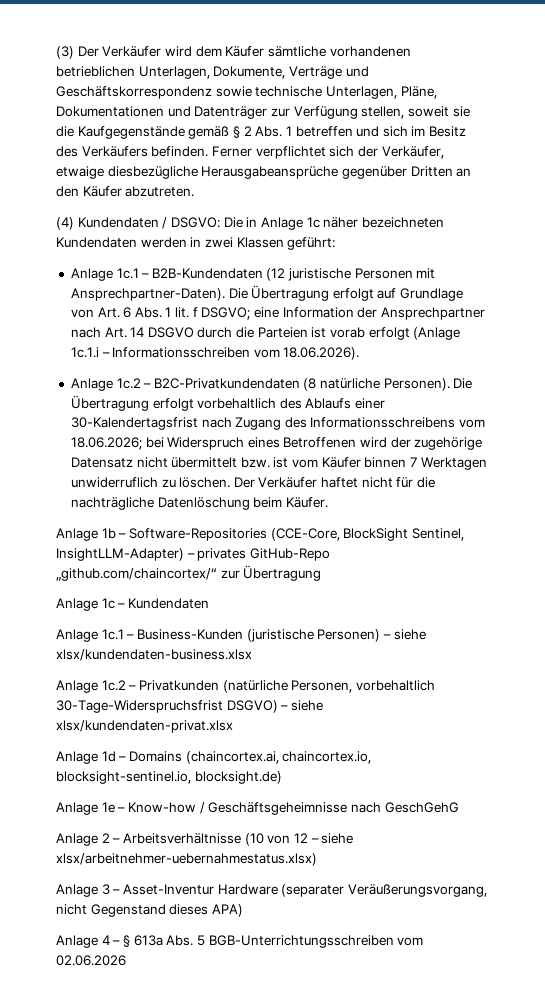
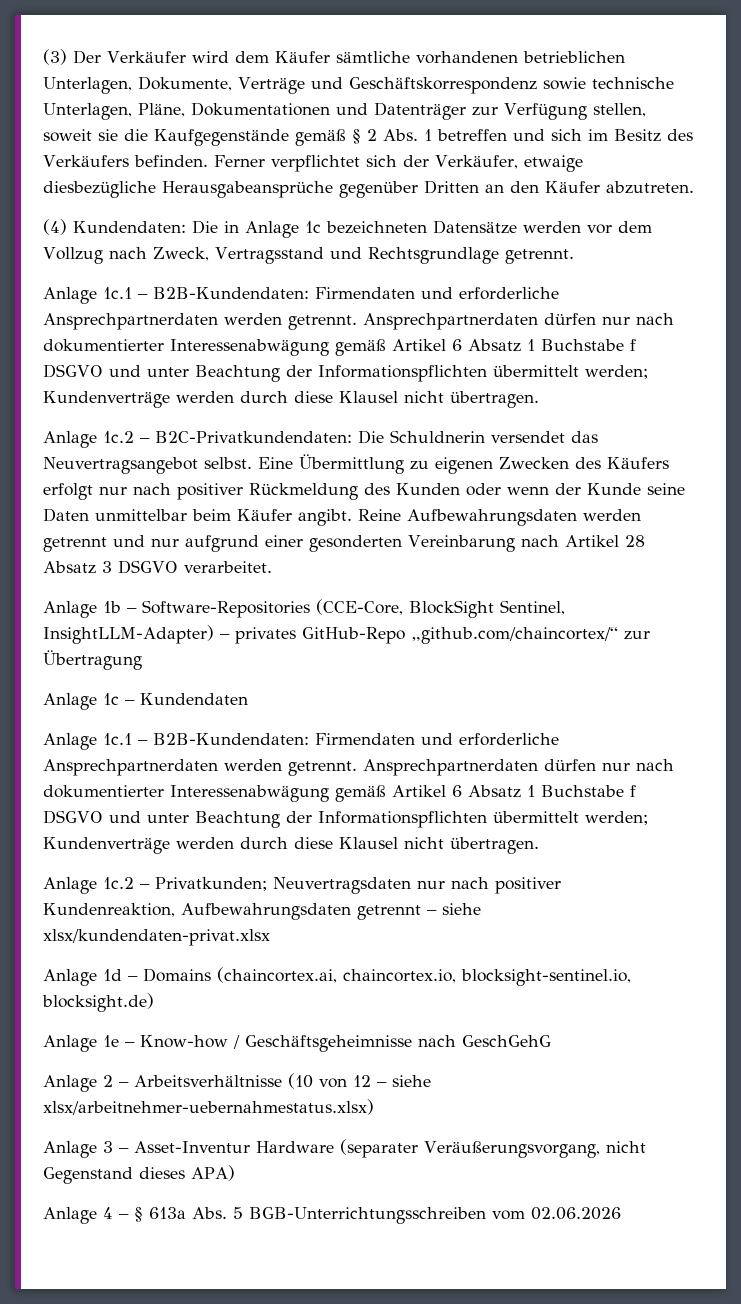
- (4) Kundendaten / DSGVO: Die in Anlage 1c näher bezeichneten Kundendaten werden in zwei Klassen geführt:
- Anlage 1c.1 – B2B-Kundendaten (12 juristische Personen mit Ansprechpartner-Daten). Die Übertragung erfolgt auf Grundlage von Art. 6 Abs. 1 lit. f DSGVO; eine Information der Ansprechpartner nach Art. 14 DSGVO durch die Parteien ist vorab erfolgt (Anlage 1c.1.i – Informationsschreiben vom 18.06.2026).
- Anlage 1c.2 – B2C-Privatkundendaten (8 natürliche Personen). Die Übertragung erfolgt vorbehaltlich des Ablaufs einer 30-Kalendertagsfrist nach Zugang des Informationsschreibens vom 18.06.2026; bei Widerspruch eines Betroffenen wird der zugehörige Datensatz nicht übermittelt bzw. ist vom Käufer binnen 7 Werktagen unwiderruflich zu löschen. Der Verkäufer haftet nicht für die nachträgliche Datenlöschung beim Käufer.
+ (4) Kundendaten: Die in Anlage 1c bezeichneten Datensätze werden vor dem Vollzug nach Zweck, Vertragsstand und Rechtsgrundlage getrennt.
+ Anlage 1c.1 – B2B-Kundendaten: Firmendaten und erforderliche Ansprechpartnerdaten werden getrennt. Ansprechpartnerdaten dürfen nur nach dokumentierter Interessenabwägung gemäß Artikel 6 Absatz 1 Buchstabe f DSGVO und unter Beachtung der Informationspflichten übermittelt werden; Kundenverträge werden durch diese Klausel nicht übertragen.
+ Anlage 1c.2 – B2C-Privatkundendaten: Die Schuldnerin versendet das Neuvertragsangebot selbst. Eine Übermittlung zu eigenen Zwecken des Käufers erfolgt nur nach positiver Rückmeldung des Kunden oder wenn der Kunde seine Daten unmittelbar beim Käufer angibt. Reine Aufbewahrungsdaten werden getrennt und nur aufgrund einer gesonderten Vereinbarung nach Artikel 28 Absatz 3 DSGVO verarbeitet.
  Anlage 1c – Kundendaten
- Anlage 1c.1 – Business-Kunden (juristische Personen) – siehe xlsx/kundendaten-business.xlsx
- Anlage 1c.2 – Privatkunden (natürliche Personen, vorbehaltlich 30-Tage-Widerspruchsfrist DSGVO) – siehe xlsx/kundendaten-privat.xlsx
+ Anlage 1c.1 – B2B-Kundendaten: Firmendaten und erforderliche Ansprechpartnerdaten werden getrennt. Ansprechpartnerdaten dürfen nur nach dokumentierter Interessenabwägung gemäß Artikel 6 Absatz 1 Buchstabe f DSGVO und unter Beachtung der Informationspflichten übermittelt werden; Kundenverträge werden durch diese Klausel nicht übertragen.
+ Anlage 1c.2 – Privatkunden; Neuvertragsdaten nur nach positiver Kundenreaktion, Aufbewahrungsdaten getrennt – siehe xlsx/kundendaten-privat.xlsx

